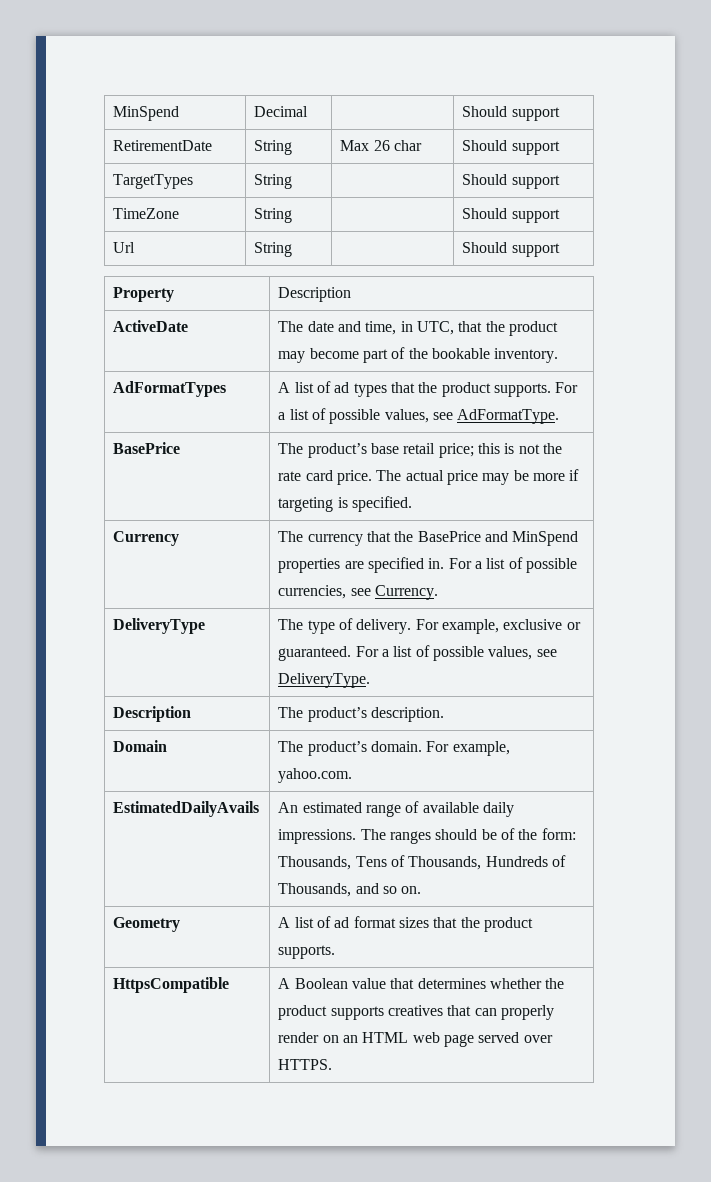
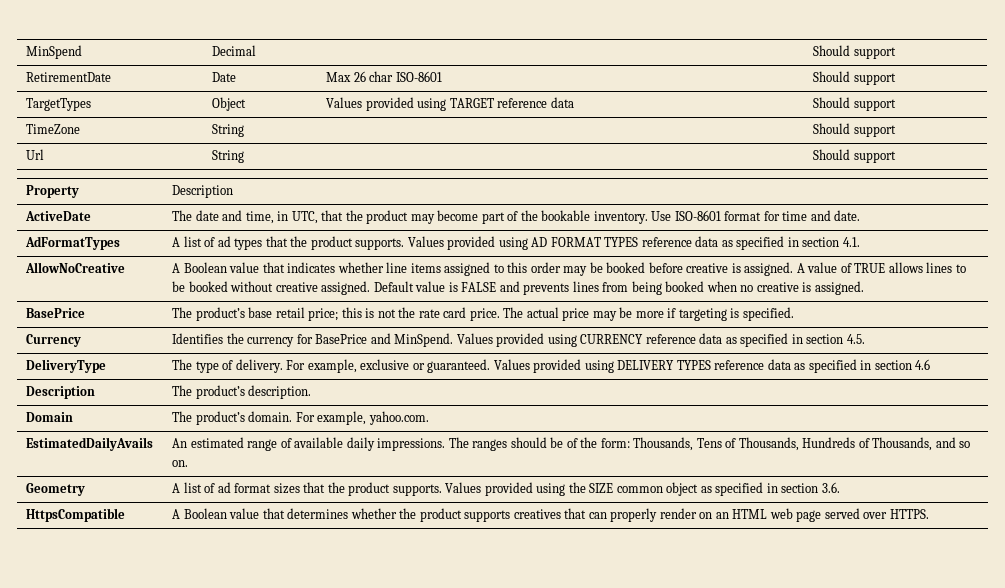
- RetirementDate | String | Max 26 char | Should support
+ RetirementDate | Date | Max 26 char ISO-8601 | Should support
- TargetTypes | String | | Should support
+ TargetTypes | Object | Values provided using TARGET reference data | Should support
- ActiveDate | The date and time, in UTC, that the product may become part of the bookable inventory.
+ ActiveDate | The date and time, in UTC, that the product may become part of the bookable inventory. Use ISO-8601 format for time and date.
- AdFormatTypes | A list of ad types that the product supports. For a list of possible values, see AdFormatType.
+ AdFormatTypes | A list of ad types that the product supports. Values provided using AD FORMAT TYPES reference data as specified in section 4.1.
+ AllowNoCreative | A Boolean value that indicates whether line items assigned to this order may be booked before creative is assigned. A value of TRUE allows lines to be booked without creative assigned. Default value is FALSE and prevents lines from being booked when no creative is assigned.
- Currency | The currency that the BasePrice and MinSpend properties are specified in. For a list of possible currencies, see Currency.
+ Currency | Identifies the currency for BasePrice and MinSpend. Values provided using CURRENCY reference data as specified in section 4.5.
- DeliveryType | The type of delivery. For example, exclusive or guaranteed. For a list of possible values, see DeliveryType.
+ DeliveryType | The type of delivery. For example, exclusive or guaranteed. Values provided using DELIVERY TYPES reference data as specified in section 4.6
- Geometry | A list of ad format sizes that the product supports.
+ Geometry | A list of ad format sizes that the product supports. Values provided using the SIZE common object as specified in section 3.6.

